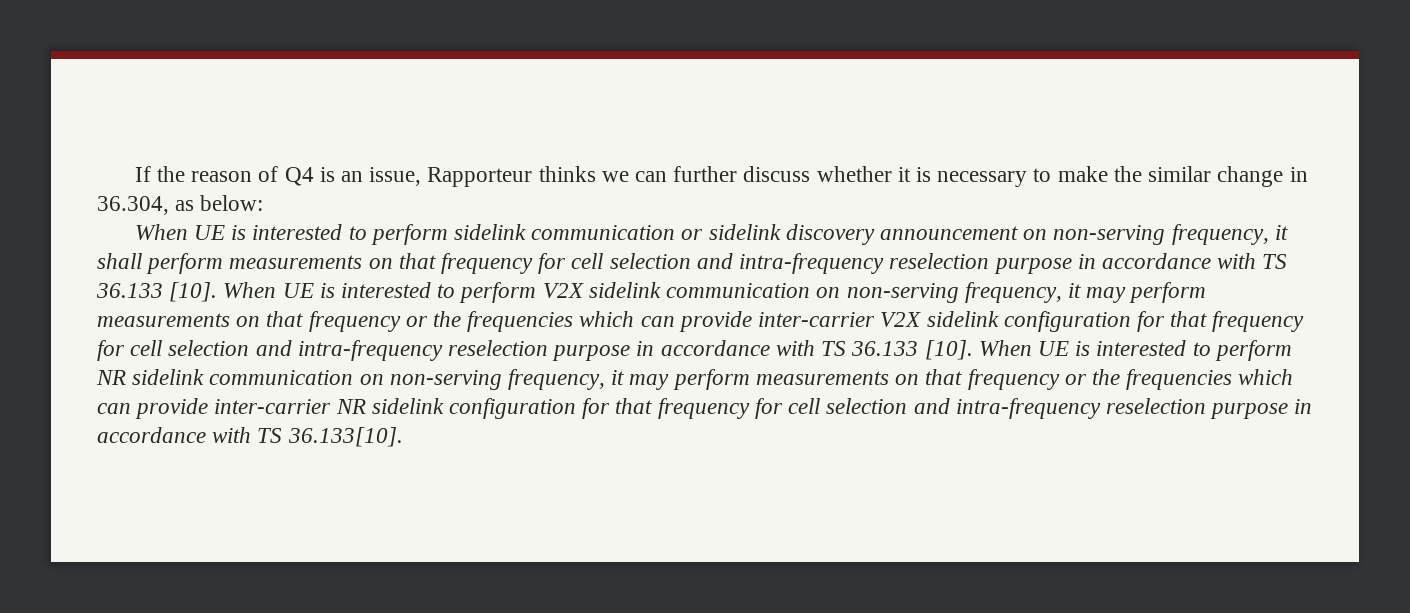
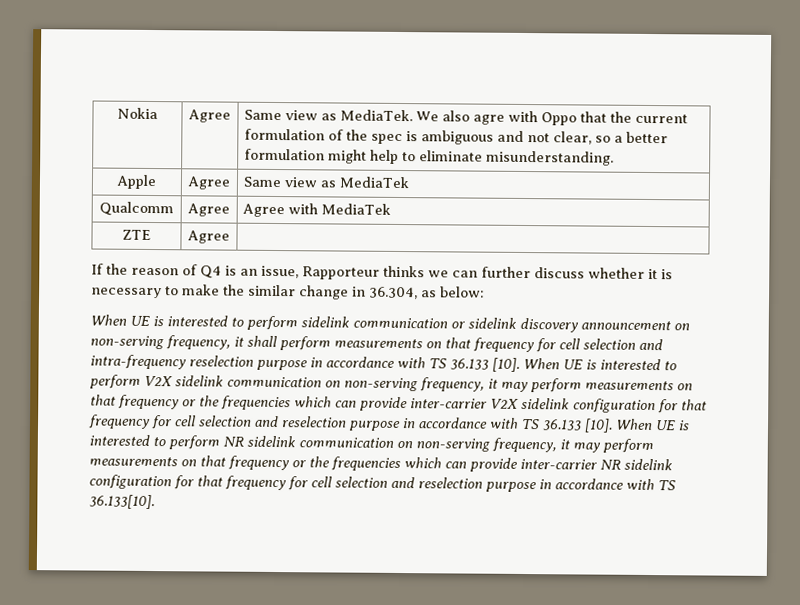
+ Nokia | Agree | Same view as MediaTek. We also agre with Oppo that the current formulation of the spec is ambiguous and not clear, so a better formulation might help to eliminate misunderstanding.
+ Apple | Agree | Same view as MediaTek
+ Qualcomm | Agree | Agree with MediaTek
+ ZTE | Agree |
- When UE is interested to perform V2X sidelink communication on non-serving frequency, it may perform measurements on that frequency or the frequencies which can provide inter-carrier V2X sidelink configuration for that frequency for cell selection and intra-frequency reselection purpose in accordance with TS 36.133 [10].
+ When UE is interested to perform V2X sidelink communication on non-serving frequency, it may perform measurements on that frequency or the frequencies which can provide inter-carrier V2X sidelink configuration for that frequency for cell selection and reselection purpose in accordance with TS 36.133 [10].
- When UE is interested to perform NR sidelink communication on non-serving frequency, it may perform measurements on that frequency or the frequencies which can provide inter-carrier NR sidelink configuration for that frequency for cell selection and intra-frequency reselection purpose in accordance with TS 36.133[10].
+ When UE is interested to perform NR sidelink communication on non-serving frequency, it may perform measurements on that frequency or the frequencies which can provide inter-carrier NR sidelink configuration for that frequency for cell selection and reselection purpose in accordance with TS 36.133[10].

